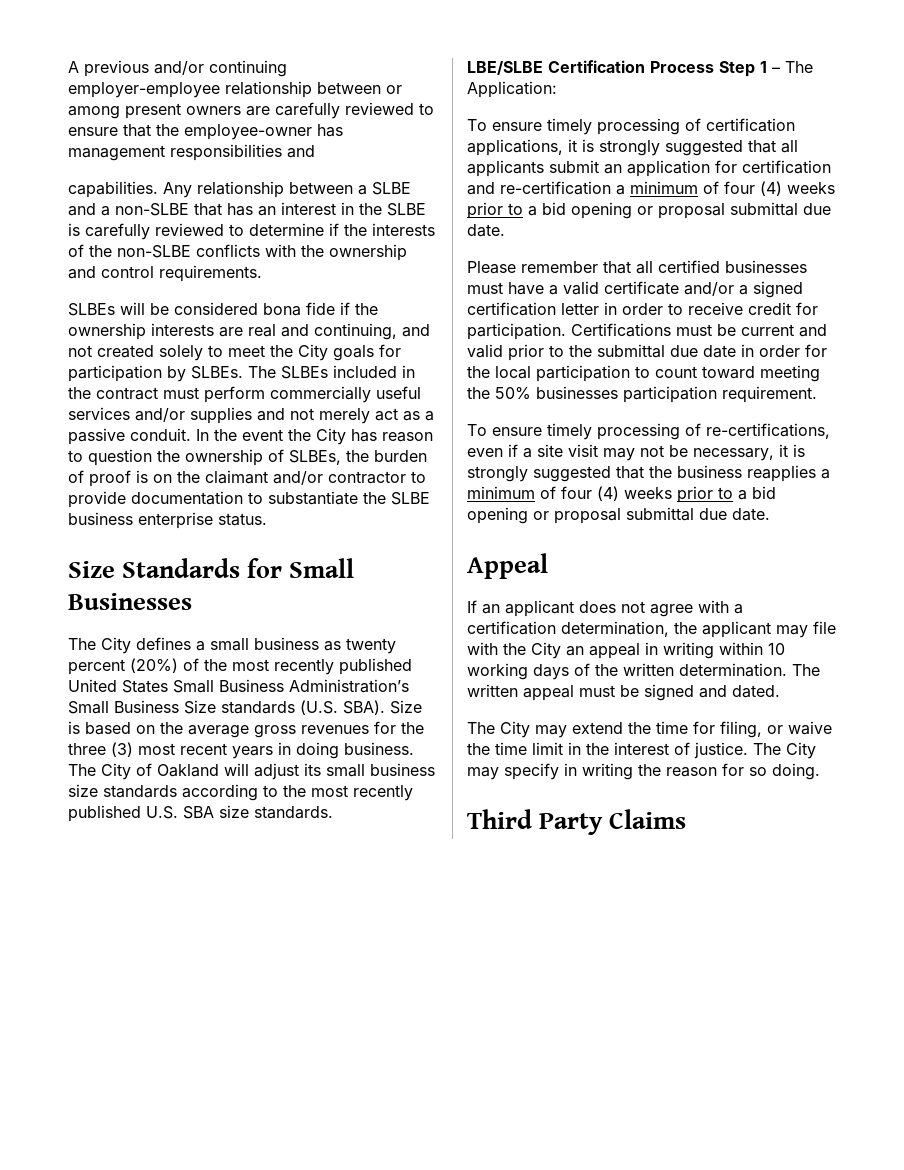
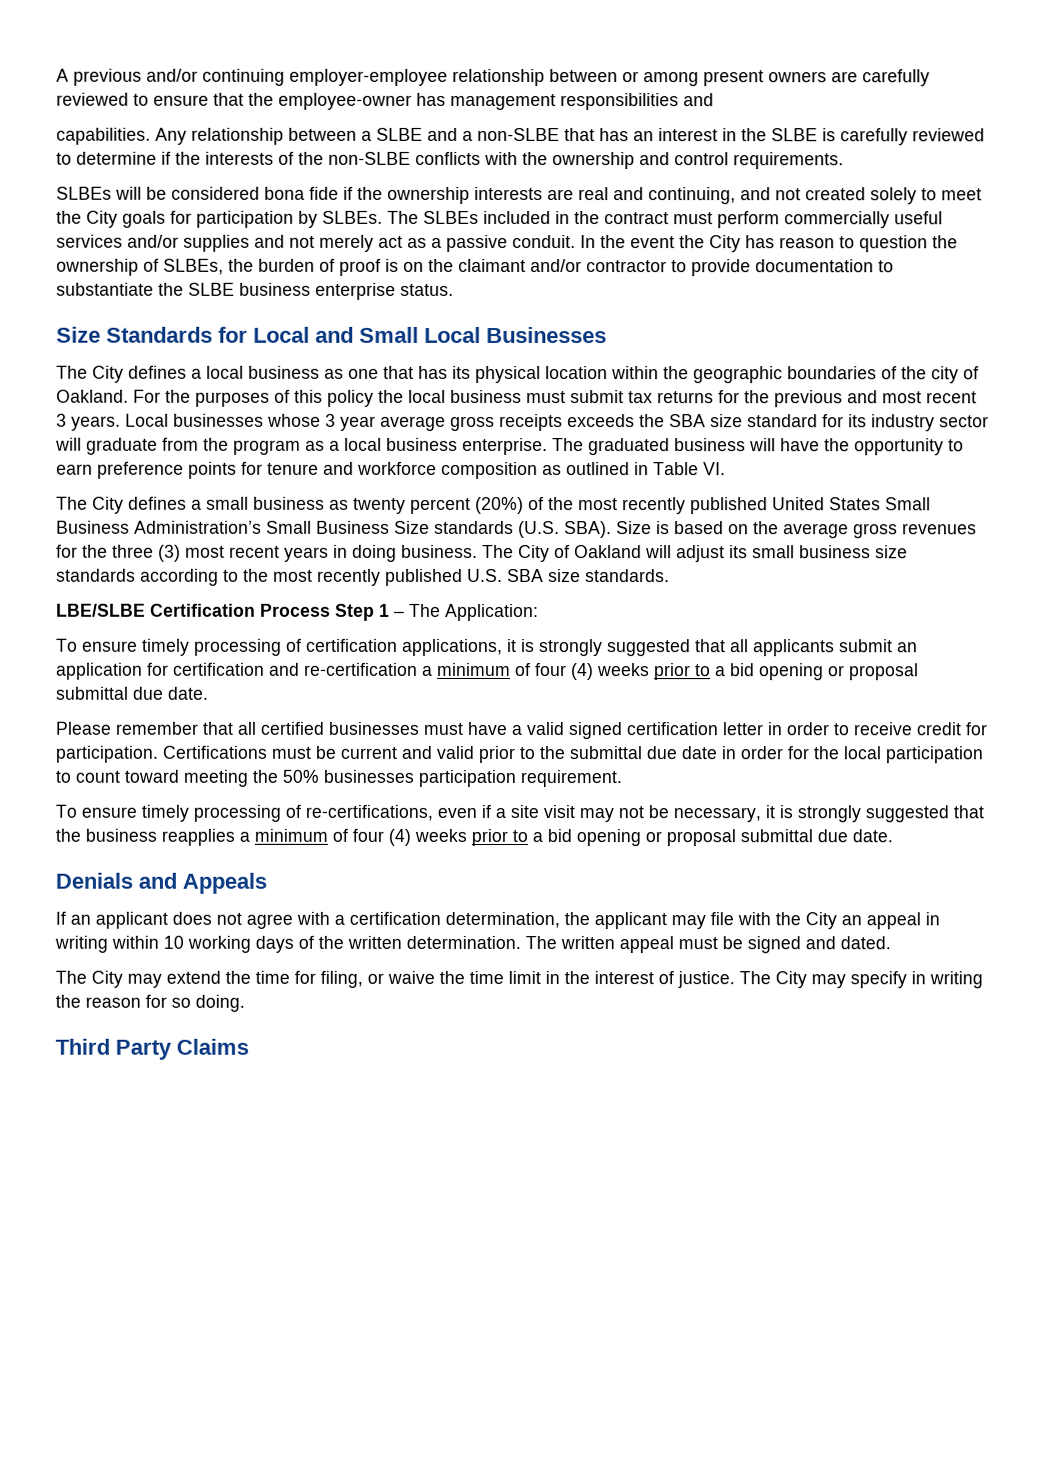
- Size Standards for Small Businesses
+ Size Standards for Local and Small Local Businesses
+ The City defines a local business as one that has its physical location within the geographic boundaries of the city of Oakland. For the purposes of this policy the local business must submit tax returns for the previous and most recent 3 years. Local businesses whose 3 year average gross receipts exceeds the SBA size standard for its industry sector will graduate from the program as a local business enterprise. The graduated business will have the opportunity to earn preference points for tenure and workforce composition as outlined in Table VI.
- Please remember that all certified businesses must have a valid certificate and/or a signed certification letter in order to receive credit for participation.
+ Please remember that all certified businesses must have a valid signed certification letter in order to receive credit for participation.
- Appeal
+ Denials and Appeals

